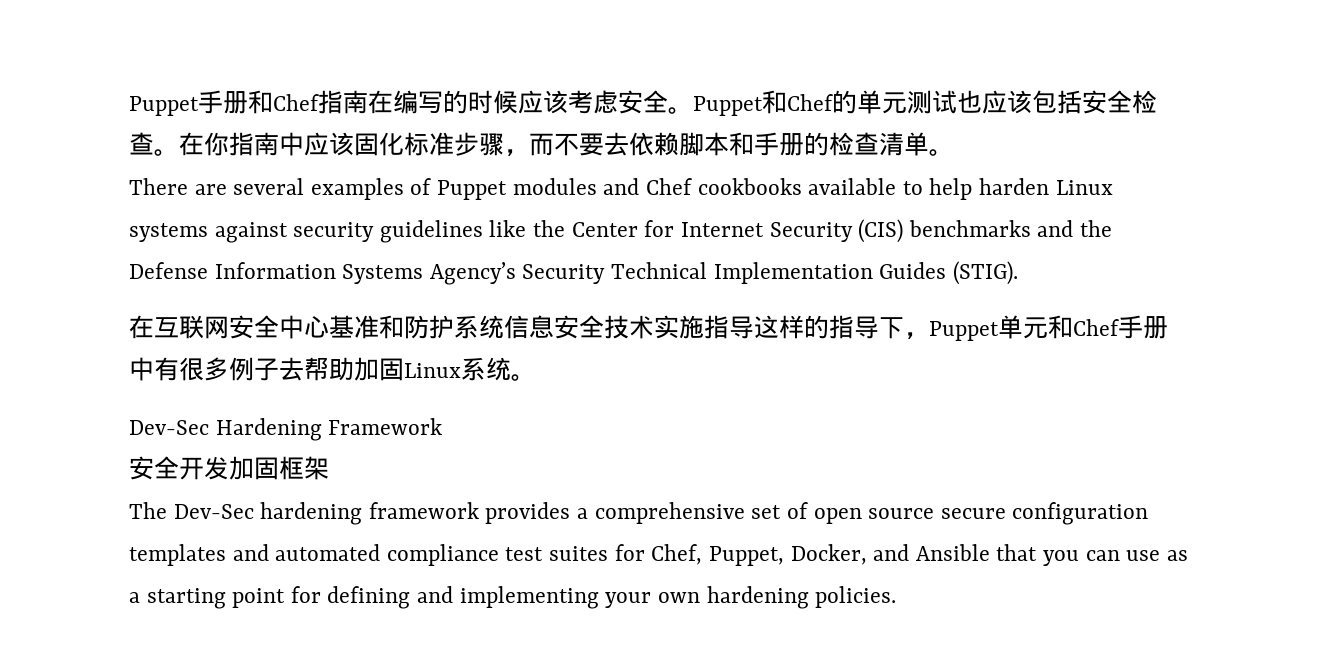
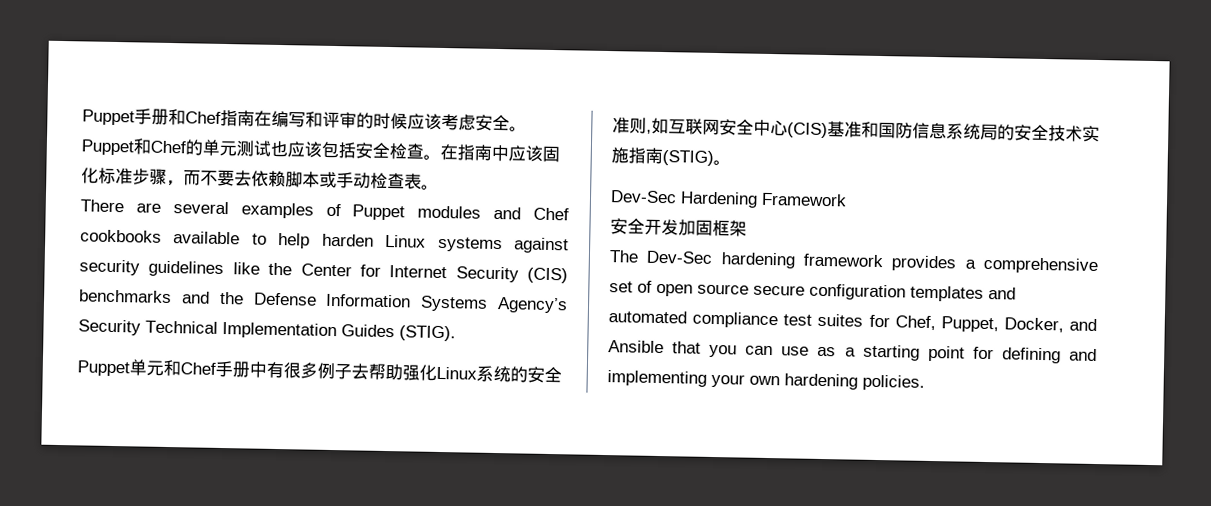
- Puppet手册和Chef指南在编写的时候应该考虑安全。
+ Puppet手册和Chef指南在编写和评审的时候应该考虑安全。
- 在你指南中应该固化标准步骤，而不要去依赖脚本和手册的检查清单。
+ 在指南中应该固化标准步骤，而不要去依赖脚本或手动检查表。
- 在互联网安全中心基准和防护系统信息安全技术实施指导这样的指导下，Puppet单元和Chef手册中有很多例子去帮助加固Linux系统。
+ Puppet单元和Chef手册中有很多例子去帮助强化Linux系统的安全准则,如互联网安全中心(CIS)基准和国防信息系统局的安全技术实施指南(STIG)。

